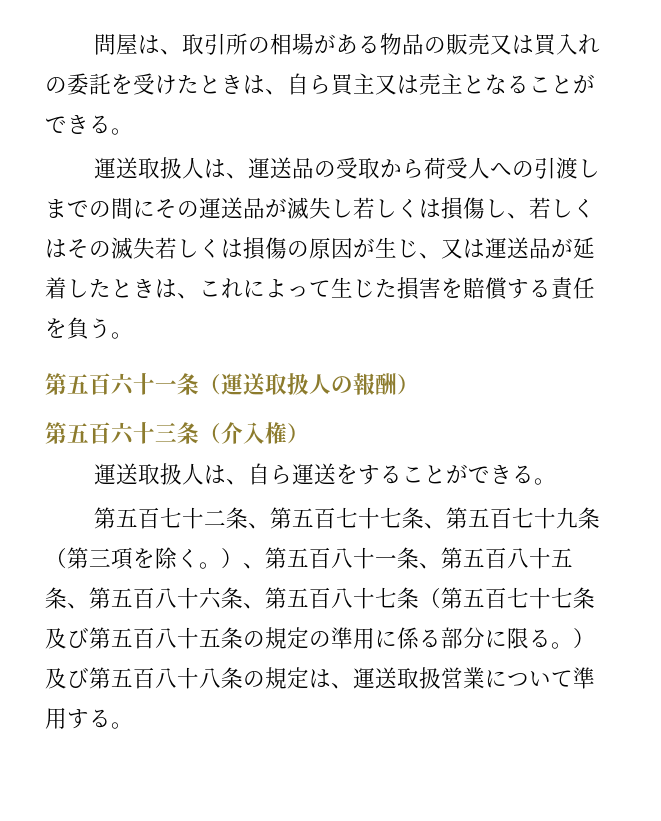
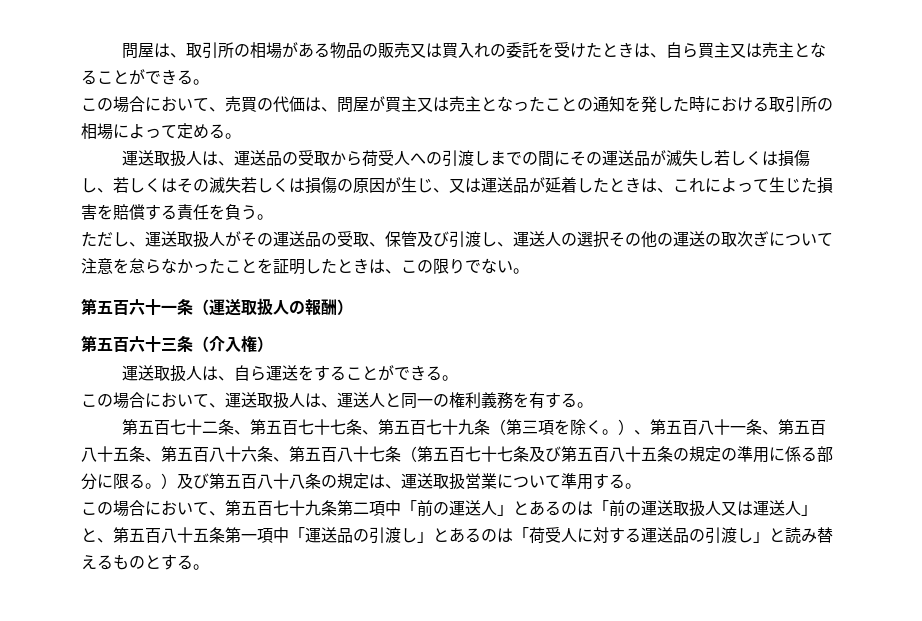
+ この場合において、売買の代価は、問屋が買主又は売主となったことの通知を発した時における取引所の相場によって定める。
+ ただし、運送取扱人がその運送品の受取、保管及び引渡し、運送人の選択その他の運送の取次ぎについて注意を怠らなかったことを証明したときは、この限りでない。
+ この場合において、運送取扱人は、運送人と同一の権利義務を有する。
+ この場合において、第五百七十九条第二項中「前の運送人」とあるのは「前の運送取扱人又は運送人」と、第五百八十五条第一項中「運送品の引渡し」とあるのは「荷受人に対する運送品の引渡し」と読み替えるものとする。

